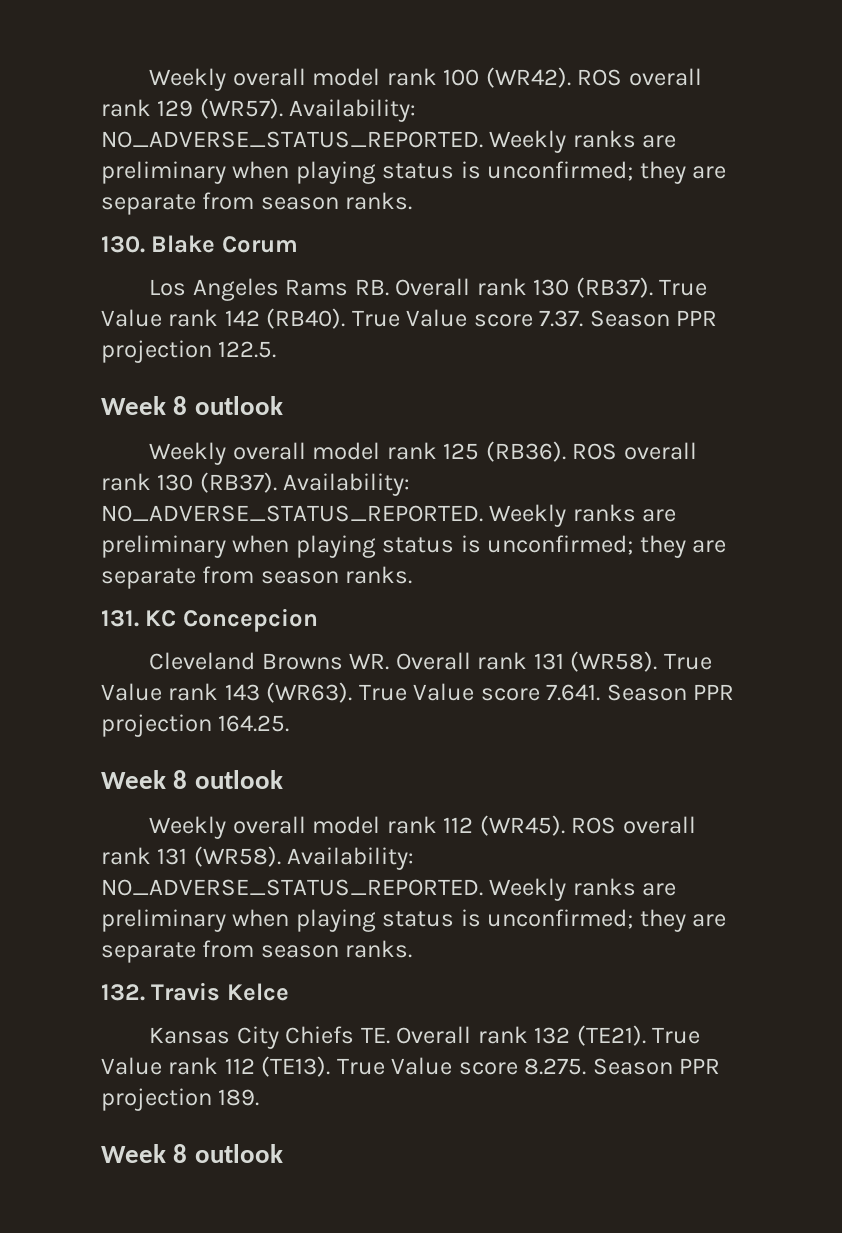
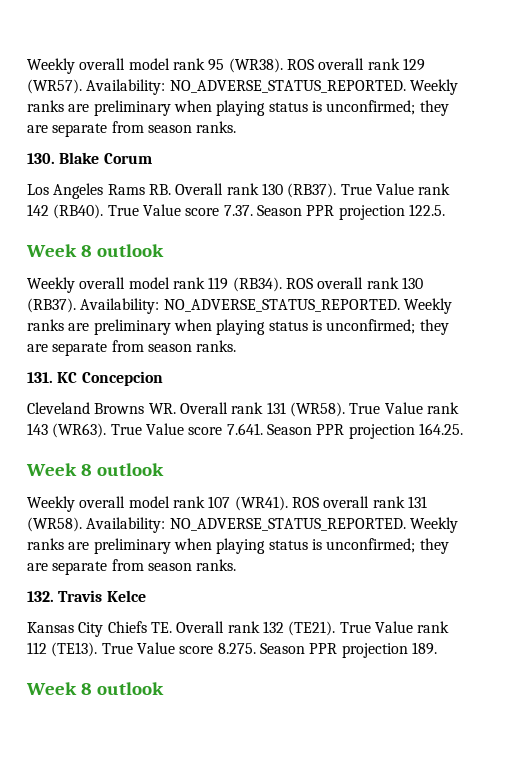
- Weekly overall model rank 100 (WR42).
+ Weekly overall model rank 95 (WR38).
- Weekly overall model rank 125 (RB36).
+ Weekly overall model rank 119 (RB34).
- Weekly overall model rank 112 (WR45).
+ Weekly overall model rank 107 (WR41).

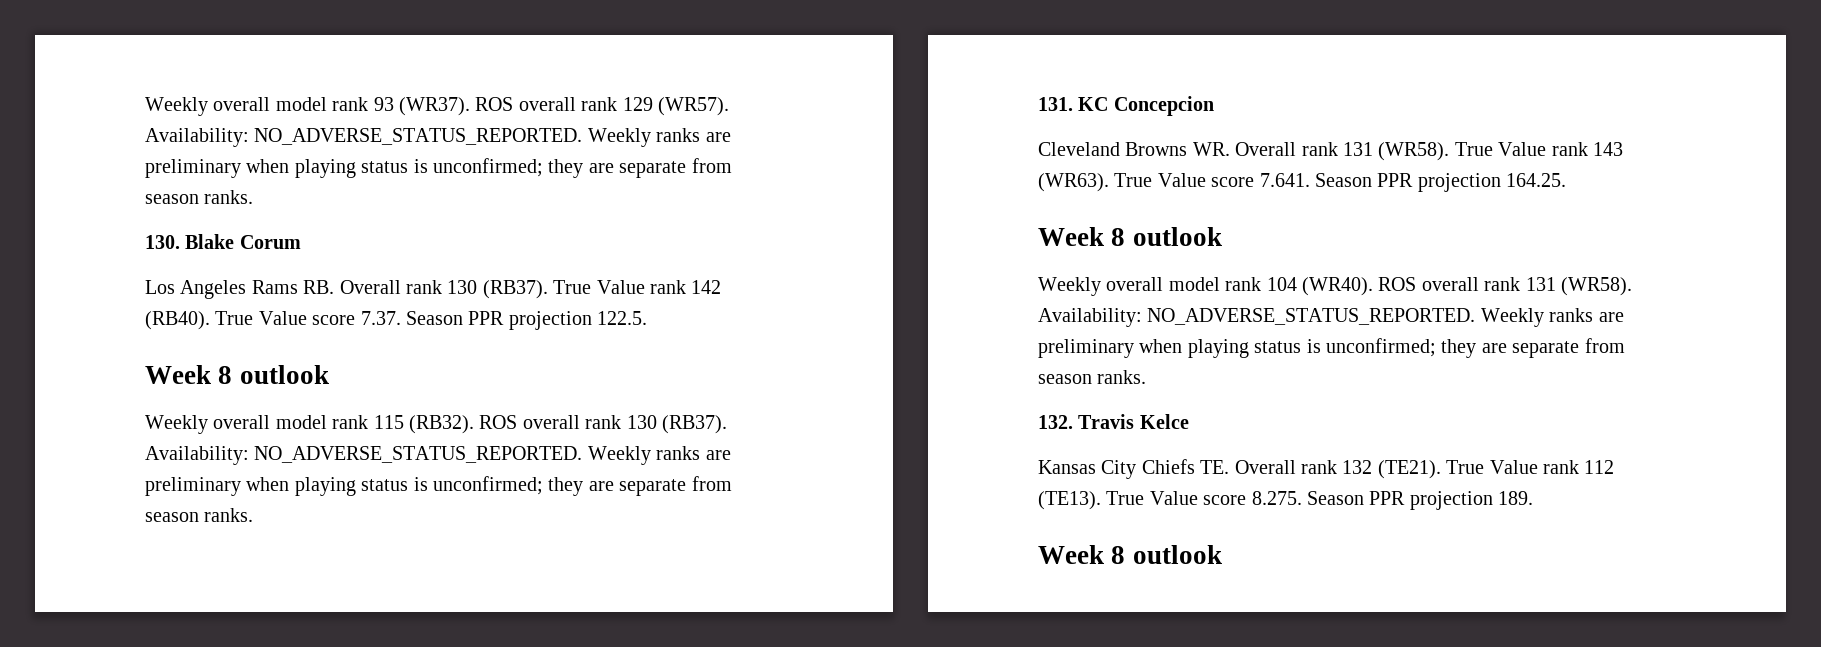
- Weekly overall model rank 95 (WR38).
+ Weekly overall model rank 93 (WR37).
- Weekly overall model rank 119 (RB34).
+ Weekly overall model rank 115 (RB32).
- Weekly overall model rank 107 (WR41).
+ Weekly overall model rank 104 (WR40).

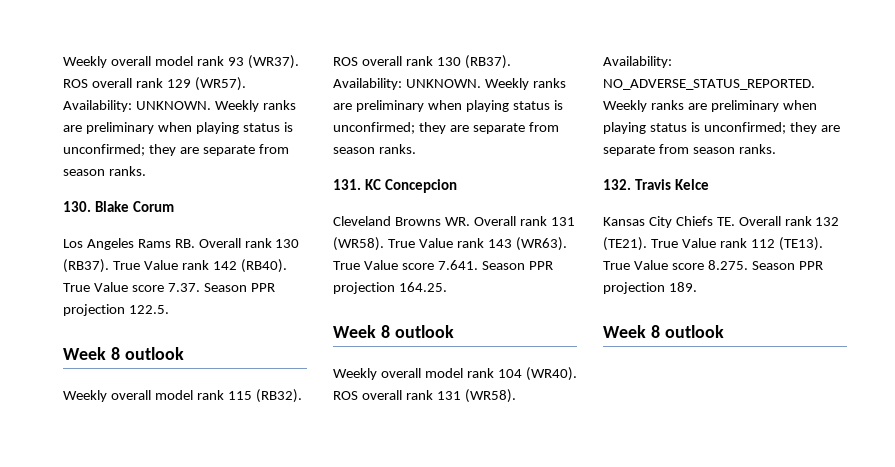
- ROS overall rank 129 (WR57). Availability: NO_ADVERSE_STATUS_REPORTED.
+ ROS overall rank 129 (WR57). Availability: UNKNOWN.
- ROS overall rank 130 (RB37). Availability: NO_ADVERSE_STATUS_REPORTED.
+ ROS overall rank 130 (RB37). Availability: UNKNOWN.

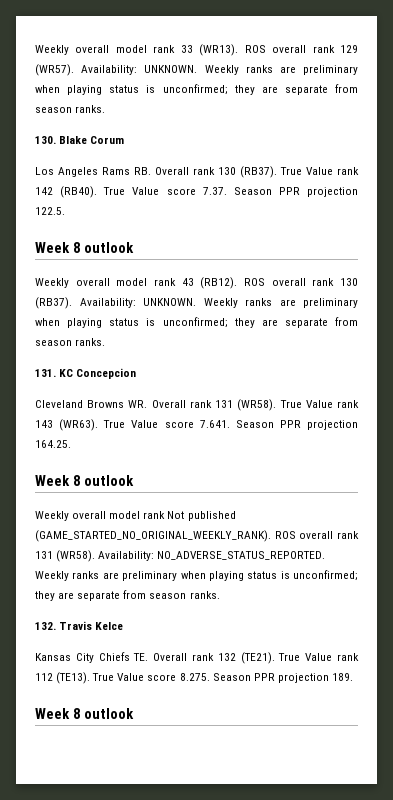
- Weekly overall model rank 93 (WR37).
+ Weekly overall model rank 33 (WR13).
- Weekly overall model rank 115 (RB32).
+ Weekly overall model rank 43 (RB12).
- Weekly overall model rank 104 (WR40).
+ Weekly overall model rank Not published (GAME_STARTED_NO_ORIGINAL_WEEKLY_RANK).

